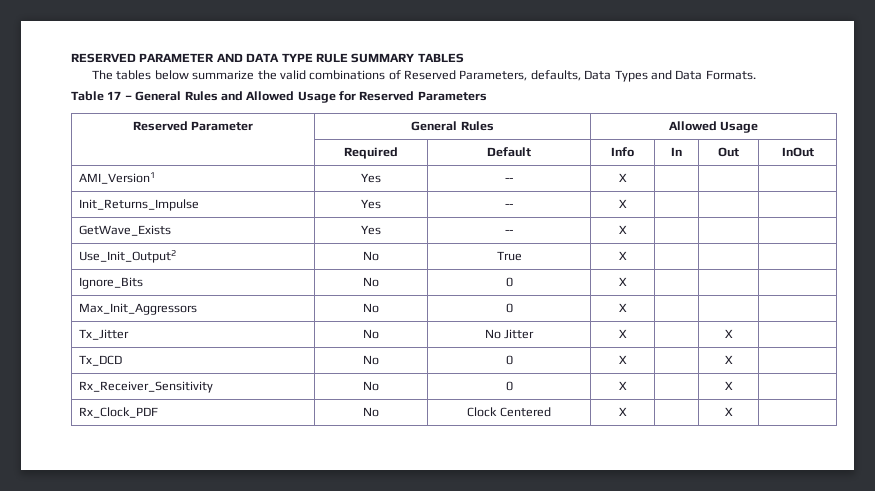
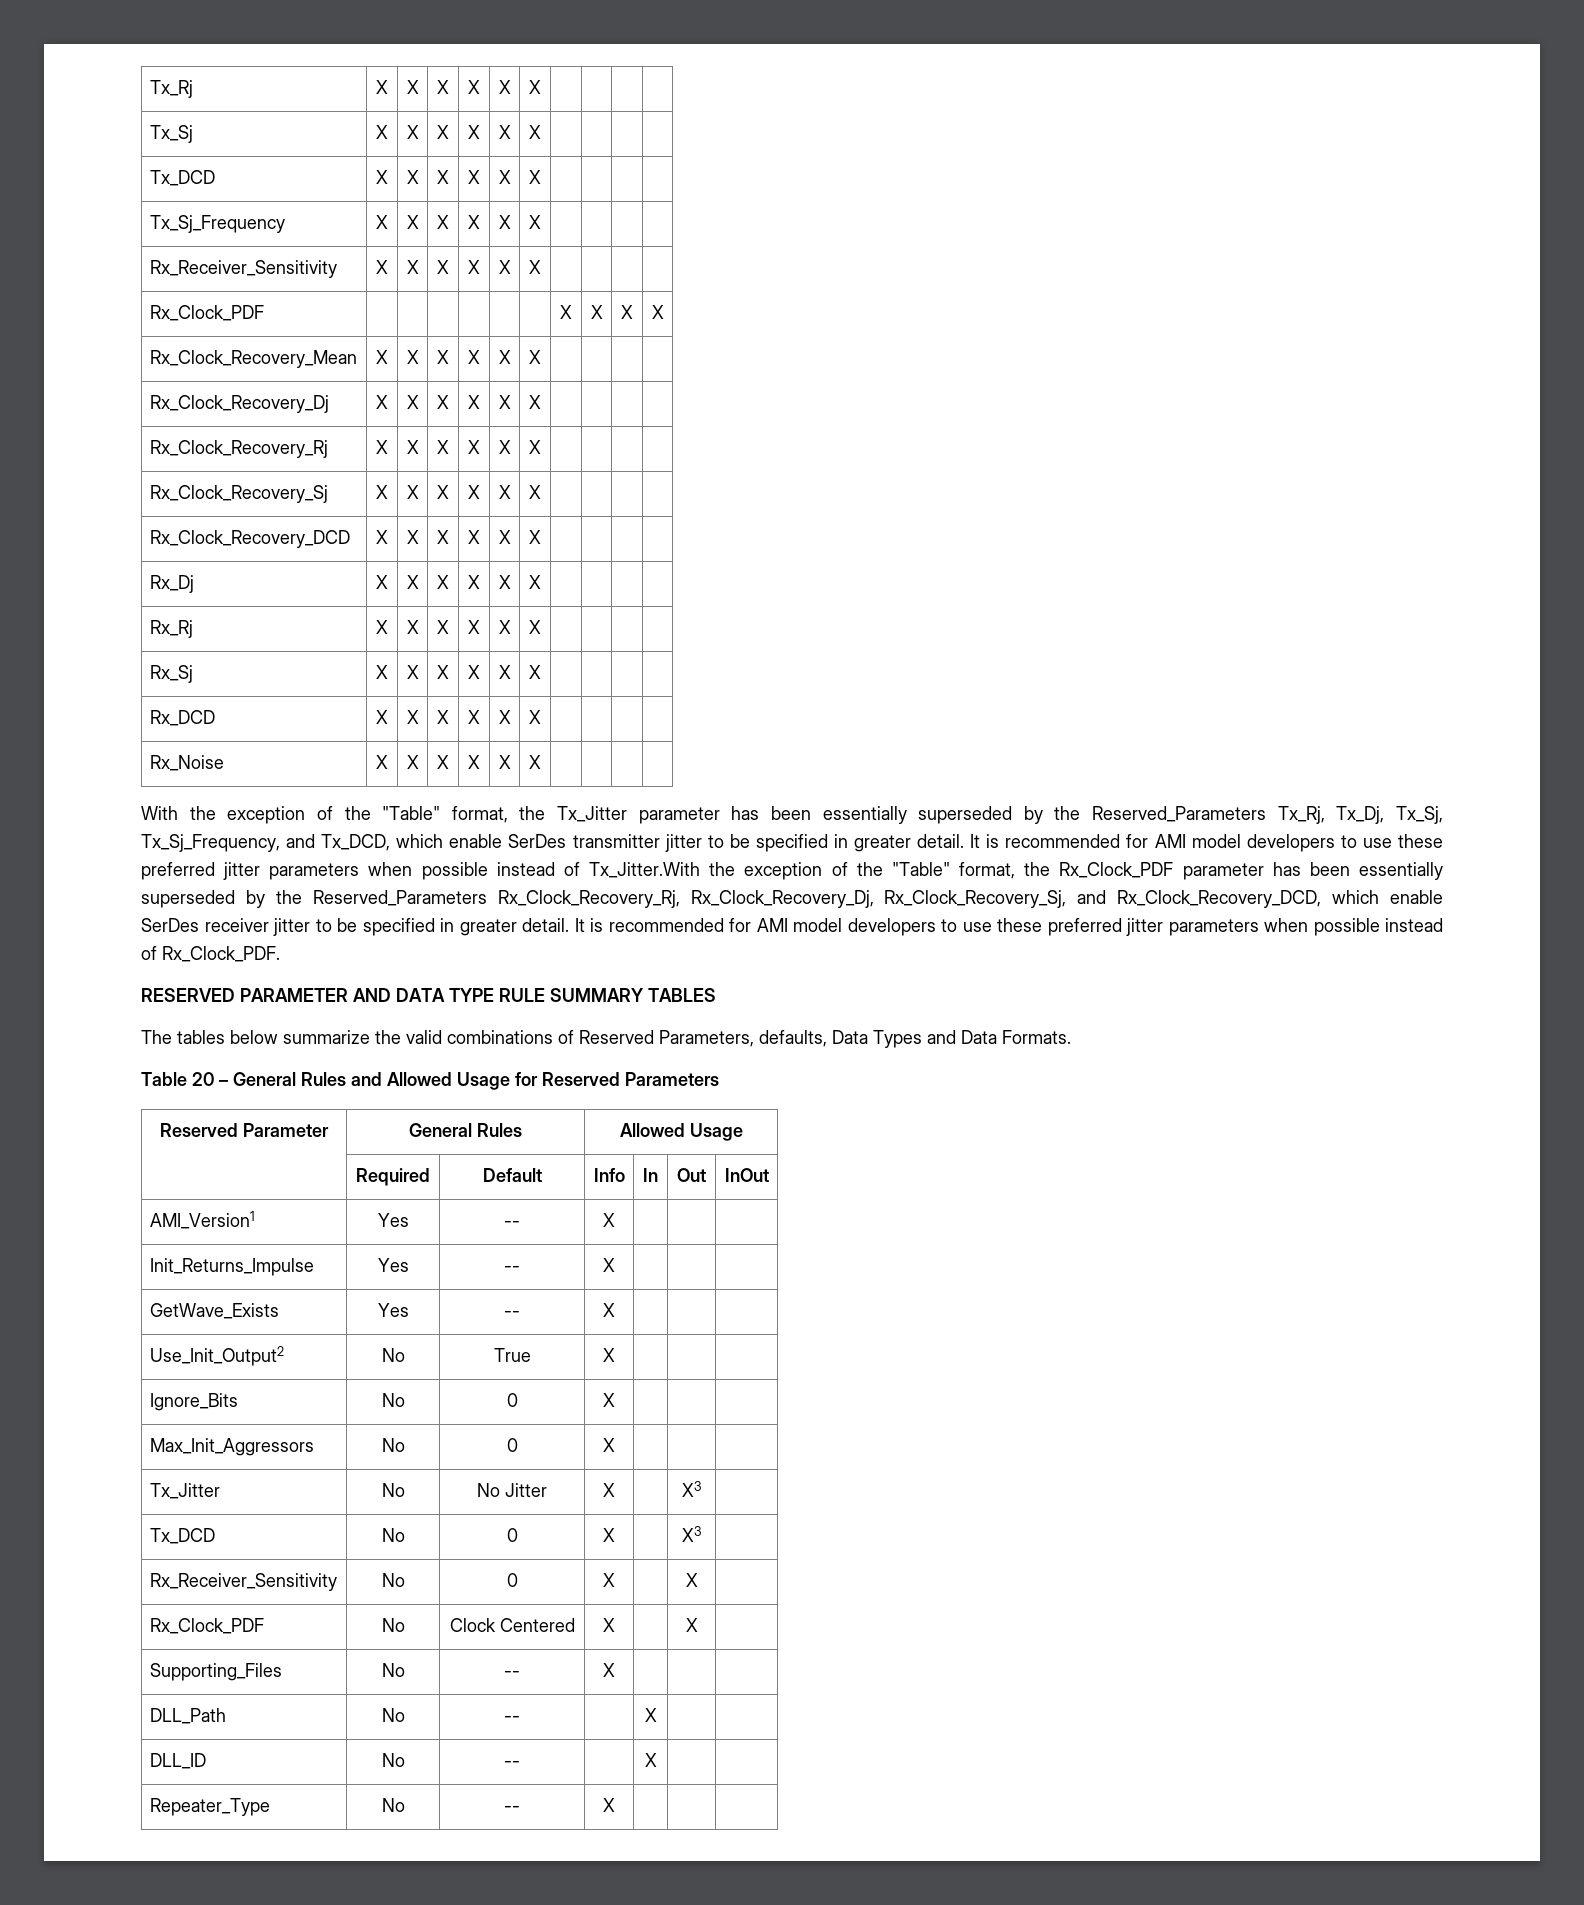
+ Tx_Rj | X | X | X | X | X | X | | | |
+ Tx_Sj | X | X | X | X | X | X | | | |
+ Tx_DCD | X | X | X | X | X | X | | | |
+ Tx_Sj_Frequency | X | X | X | X | X | X | | | |
+ Rx_Receiver_Sensitivity | X | X | X | X | X | X | | | |
+ Rx_Clock_PDF | | | | | | | X | X | X | X
+ Rx_Clock_Recovery_Mean | X | X | X | X | X | X | | | |
+ Rx_Clock_Recovery_Dj | X | X | X | X | X | X | | | |
+ Rx_Clock_Recovery_Rj | X | X | X | X | X | X | | | |
+ Rx_Clock_Recovery_Sj | X | X | X | X | X | X | | | |
+ Rx_Clock_Recovery_DCD | X | X | X | X | X | X | | | |
+ Rx_Dj | X | X | X | X | X | X | | | |
+ Rx_Rj | X | X | X | X | X | X | | | |
+ Rx_Sj | X | X | X | X | X | X | | | |
+ Rx_DCD | X | X | X | X | X | X | | | |
+ Rx_Noise | X | X | X | X | X | X | | | |
+ With the exception of the "Table" format, the Tx_Jitter parameter has been essentially superseded by the Reserved_Parameters Tx_Rj, Tx_Dj, Tx_Sj, Tx_Sj_Frequency, and Tx_DCD, which enable SerDes transmitter jitter to be specified in greater detail. It is recommended for AMI model developers to use these preferred jitter parameters when possible instead of Tx_Jitter.With the exception of the "Table" format, the Rx_Clock_PDF parameter has been essentially superseded by the Reserved_Parameters Rx_Clock_Recovery_Rj, Rx_Clock_Recovery_Dj, Rx_Clock_Recovery_Sj, and Rx_Clock_Recovery_DCD, which enable SerDes receiver jitter to be specified in greater detail. It is recommended for AMI model developers to use these preferred jitter parameters when possible instead of Rx_Clock_PDF.
- Table 17 – General Rules and Allowed Usage for Reserved Parameters
+ Table 20 – General Rules and Allowed Usage for Reserved Parameters
- Tx_Jitter | No | No Jitter | X | | X |
+ Tx_Jitter | No | No Jitter | X | | X3 |
- Tx_DCD | No | 0 | X | | X |
+ Tx_DCD | No | 0 | X | | X3 |
+ Supporting_Files | No | -- | X | | |
+ DLL_Path | No | -- | | X | |
+ DLL_ID | No | -- | | X | |
+ Repeater_Type | No | -- | X | | |

